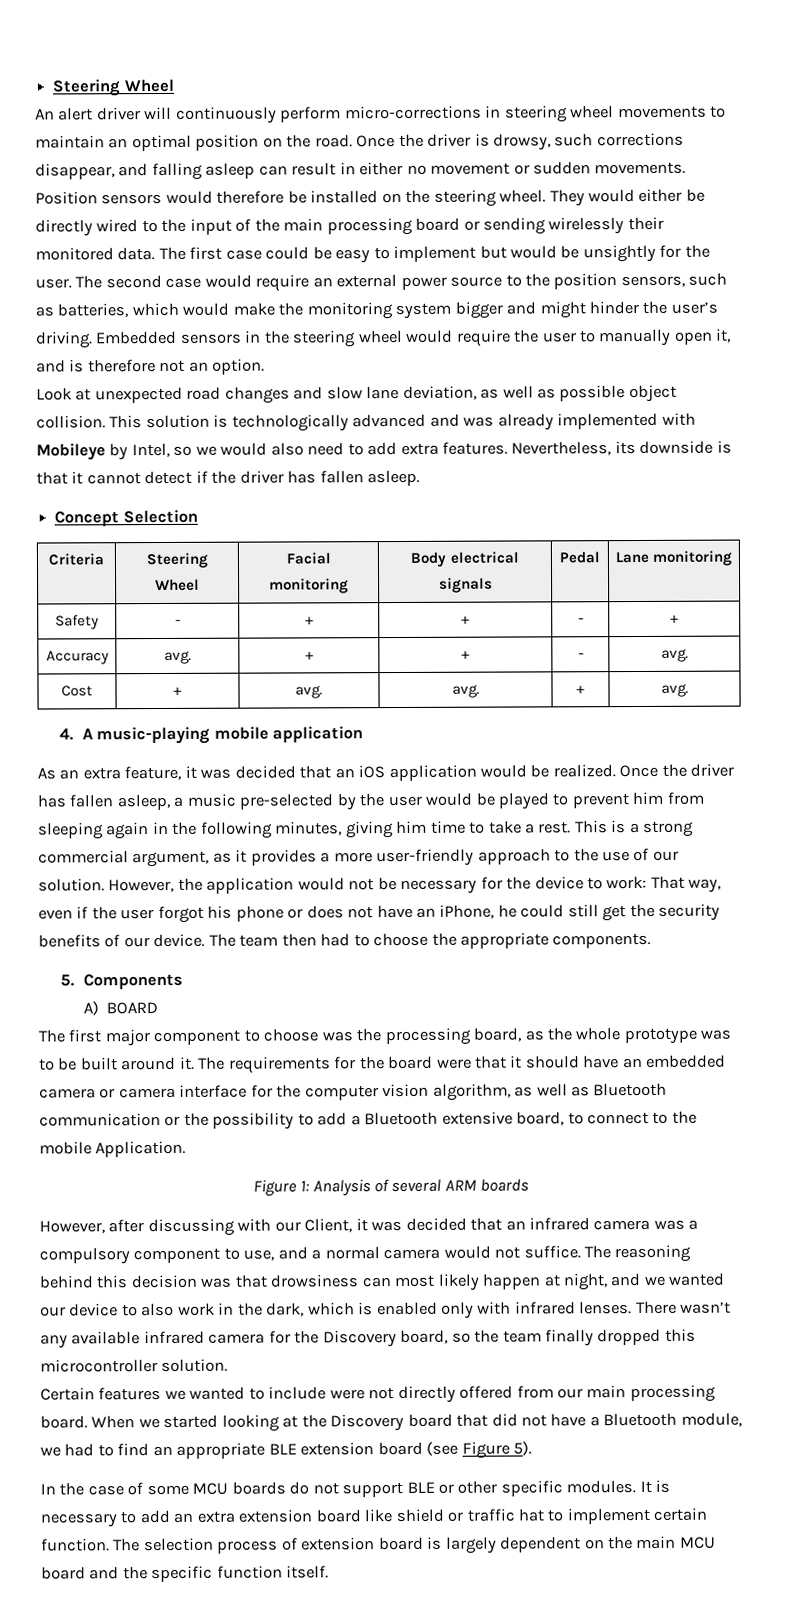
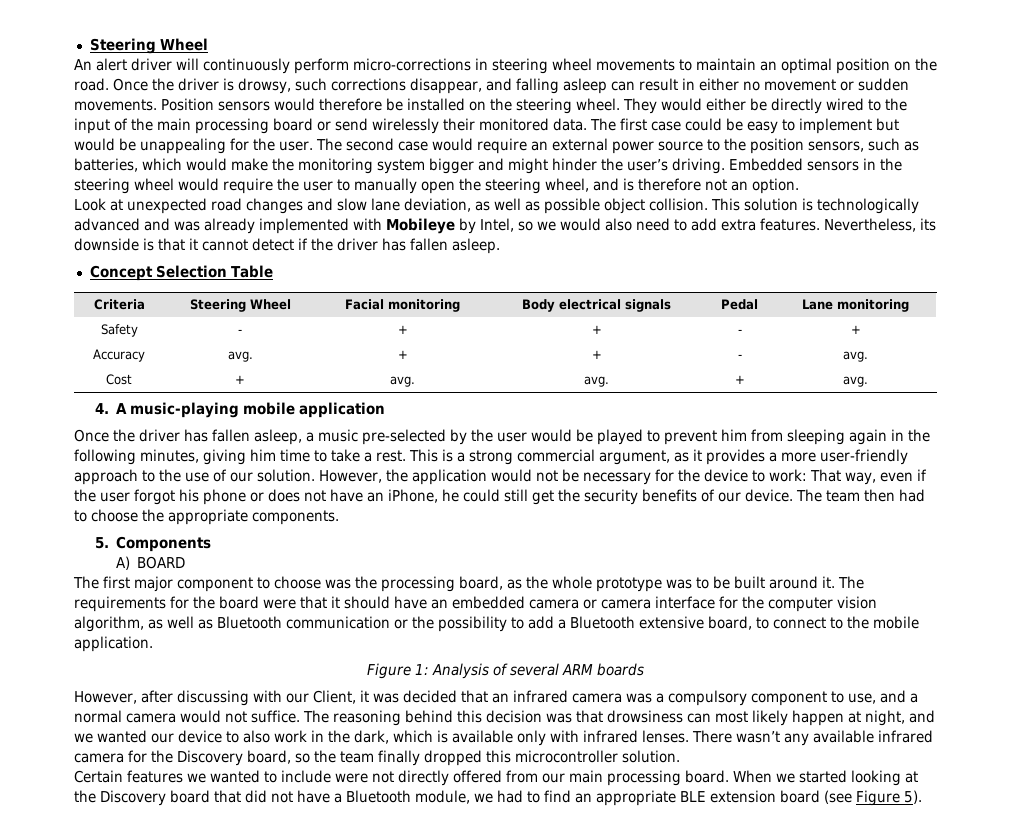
- They would either be directly wired to the input of the main processing board or sending wirelessly their monitored data.
+ They would either be directly wired to the input of the main processing board or send wirelessly their monitored data.
- The first case could be easy to implement but would be unsightly for the user.
+ The first case could be easy to implement but would be unappealing for the user.
- Embedded sensors in the steering wheel would require the user to manually open it, and is therefore not an option.
+ Embedded sensors in the steering wheel would require the user to manually open the steering wheel, and is therefore not an option.
- Concept Selection
+ Concept Selection Table
- As an extra feature, it was decided that an iOS application would be realized.
- The requirements for the board were that it should have an embedded camera or camera interface for the computer vision algorithm, as well as Bluetooth communication or the possibility to add a Bluetooth extensive board, to connect to the mobile Application.
+ The requirements for the board were that it should have an embedded camera or camera interface for the computer vision algorithm, as well as Bluetooth communication or the possibility to add a Bluetooth extensive board, to connect to the mobile application.
- The reasoning behind this decision was that drowsiness can most likely happen at night, and we wanted our device to also work in the dark, which is enabled only with infrared lenses.
+ The reasoning behind this decision was that drowsiness can most likely happen at night, and we wanted our device to also work in the dark, which is available only with infrared lenses.
- In the case of some MCU boards do not support BLE or other specific modules. It is necessary to add an extra extension board like shield or traffic hat to implement certain function. The selection process of extension board is largely dependent on the main MCU board and the specific function itself.

